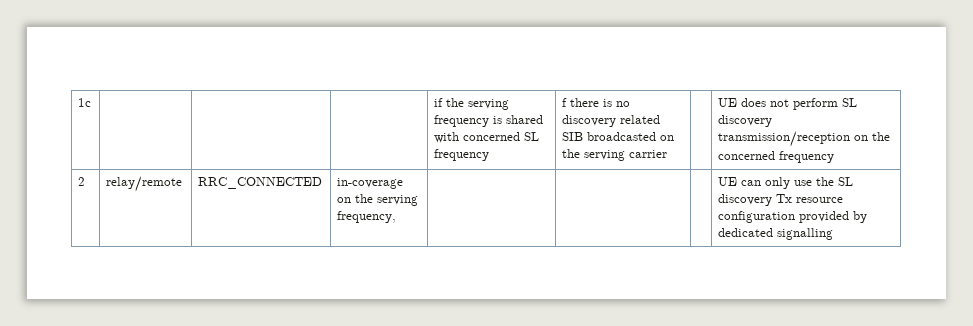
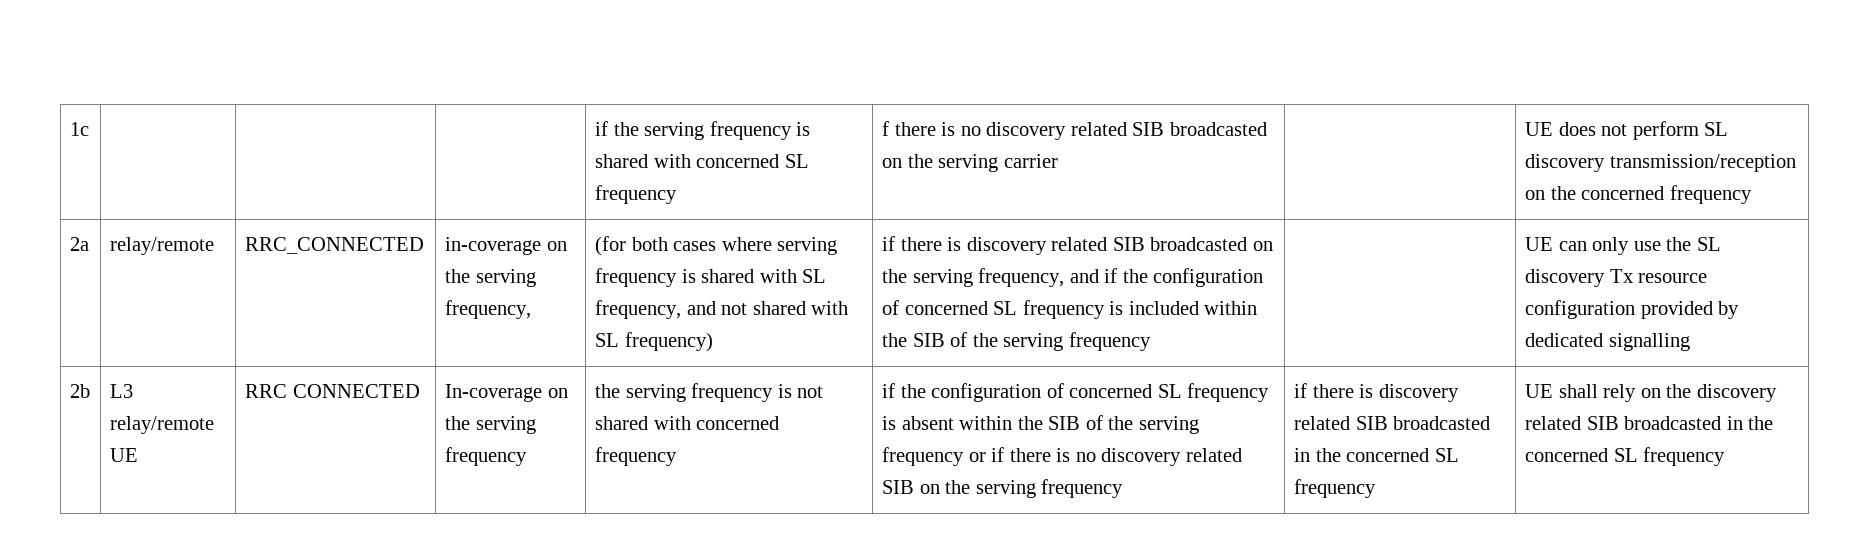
- 2
+ 2a
+ (for both cases where serving frequency is shared with SL frequency, and not shared with SL frequency) | if there is discovery related SIB broadcasted on the serving frequency, and if the configuration of concerned SL frequency is included within the SIB of the serving frequency
+ 2b | L3 relay/remote UE | RRC CONNECTED | In-coverage on the serving frequency | the serving frequency is not shared with concerned frequency | if the configuration of concerned SL frequency is absent within the SIB of the serving frequency or if there is no discovery related SIB on the serving frequency | if there is discovery related SIB broadcasted in the concerned SL frequency | UE shall rely on the discovery related SIB broadcasted in the concerned SL frequency

